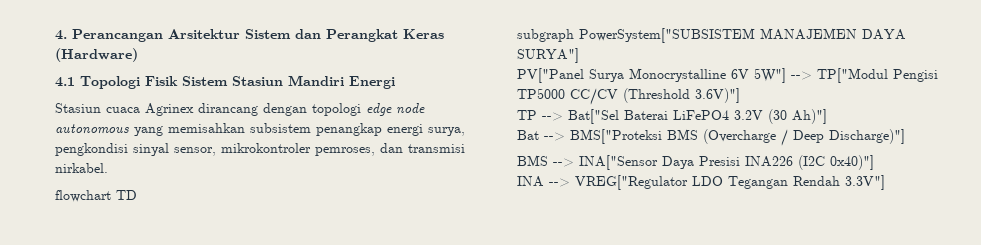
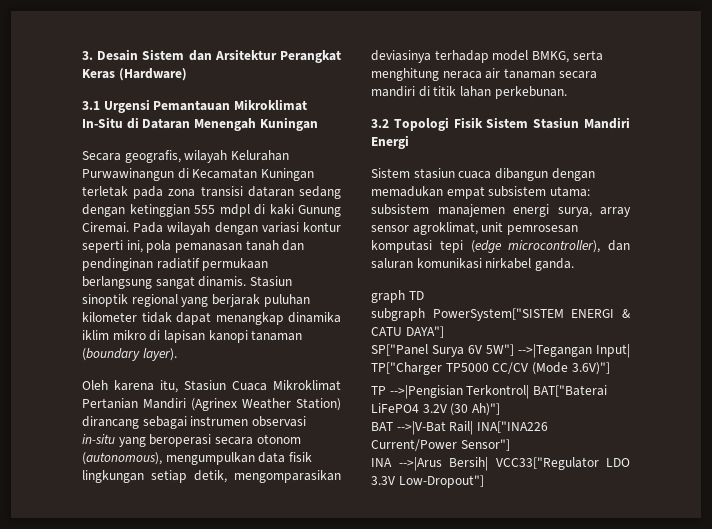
- 4. Perancangan Arsitektur Sistem dan Perangkat Keras (Hardware)
+ 3. Desain Sistem dan Arsitektur Perangkat Keras (Hardware)
- 4.1 Topologi Fisik Sistem Stasiun Mandiri Energi
+ 3.1 Urgensi Pemantauan Mikroklimat In-Situ di Dataran Menengah Kuningan
+ Secara geografis, wilayah Kelurahan Purwawinangun di Kecamatan Kuningan terletak pada zona transisi dataran sedang dengan ketinggian 555 mdpl di kaki Gunung Ciremai. Pada wilayah dengan variasi kontur seperti ini, pola pemanasan tanah dan pendinginan radiatif permukaan berlangsung sangat dinamis. Stasiun sinoptik regional yang berjarak puluhan kilometer tidak dapat menangkap dinamika iklim mikro di lapisan kanopi tanaman (boundary layer).
+ Oleh karena itu, Stasiun Cuaca Mikroklimat Pertanian Mandiri (Agrinex Weather Station) dirancang sebagai instrumen observasi in-situ yang beroperasi secara otonom (autonomous), mengumpulkan data fisik lingkungan setiap detik, mengomparasikan deviasinya terhadap model BMKG, serta menghitung neraca air tanaman secara mandiri di titik lahan perkebunan.
+ 3.2 Topologi Fisik Sistem Stasiun Mandiri Energi
- Stasiun cuaca Agrinex dirancang dengan topologi edge node autonomous yang memisahkan subsistem penangkap energi surya, pengkondisi sinyal sensor, mikrokontroler pemroses, dan transmisi nirkabel.
- flowchart TD
- subgraph PowerSystem["SUBSISTEM MANAJEMEN DAYA SURYA"]
- PV["Panel Surya Monocrystalline 6V 5W"] --> TP["Modul Pengisi TP5000 CC/CV (Threshold 3.6V)"]
+ Sistem stasiun cuaca dibangun dengan memadukan empat subsistem utama: subsistem manajemen energi surya, array sensor agroklimat, unit pemrosesan komputasi tepi (edge microcontroller), dan saluran komunikasi nirkabel ganda.
+ graph TD
+ subgraph PowerSystem["SISTEM ENERGI & CATU DAYA"]
+ SP["Panel Surya 6V 5W"] -->|Tegangan Input| TP["Charger TP5000 CC/CV (Mode 3.6V)"]
- TP --> Bat["Sel Baterai LiFePO4 3.2V (30 Ah)"]
+ TP -->|Pengisian Terkontrol| BAT["Baterai LiFePO4 3.2V (30 Ah)"]
- Bat --> BMS["Proteksi BMS (Overcharge / Deep Discharge)"]
- BMS --> INA["Sensor Daya Presisi INA226 (I2C 0x40)"]
- INA --> VREG["Regulator LDO Tegangan Rendah 3.3V"]
+ BAT -->|V-Bat Rail| INA["INA226 Current/Power Sensor"]
+ INA -->|Arus Bersih| VCC33["Regulator LDO 3.3V Low-Dropout"]

